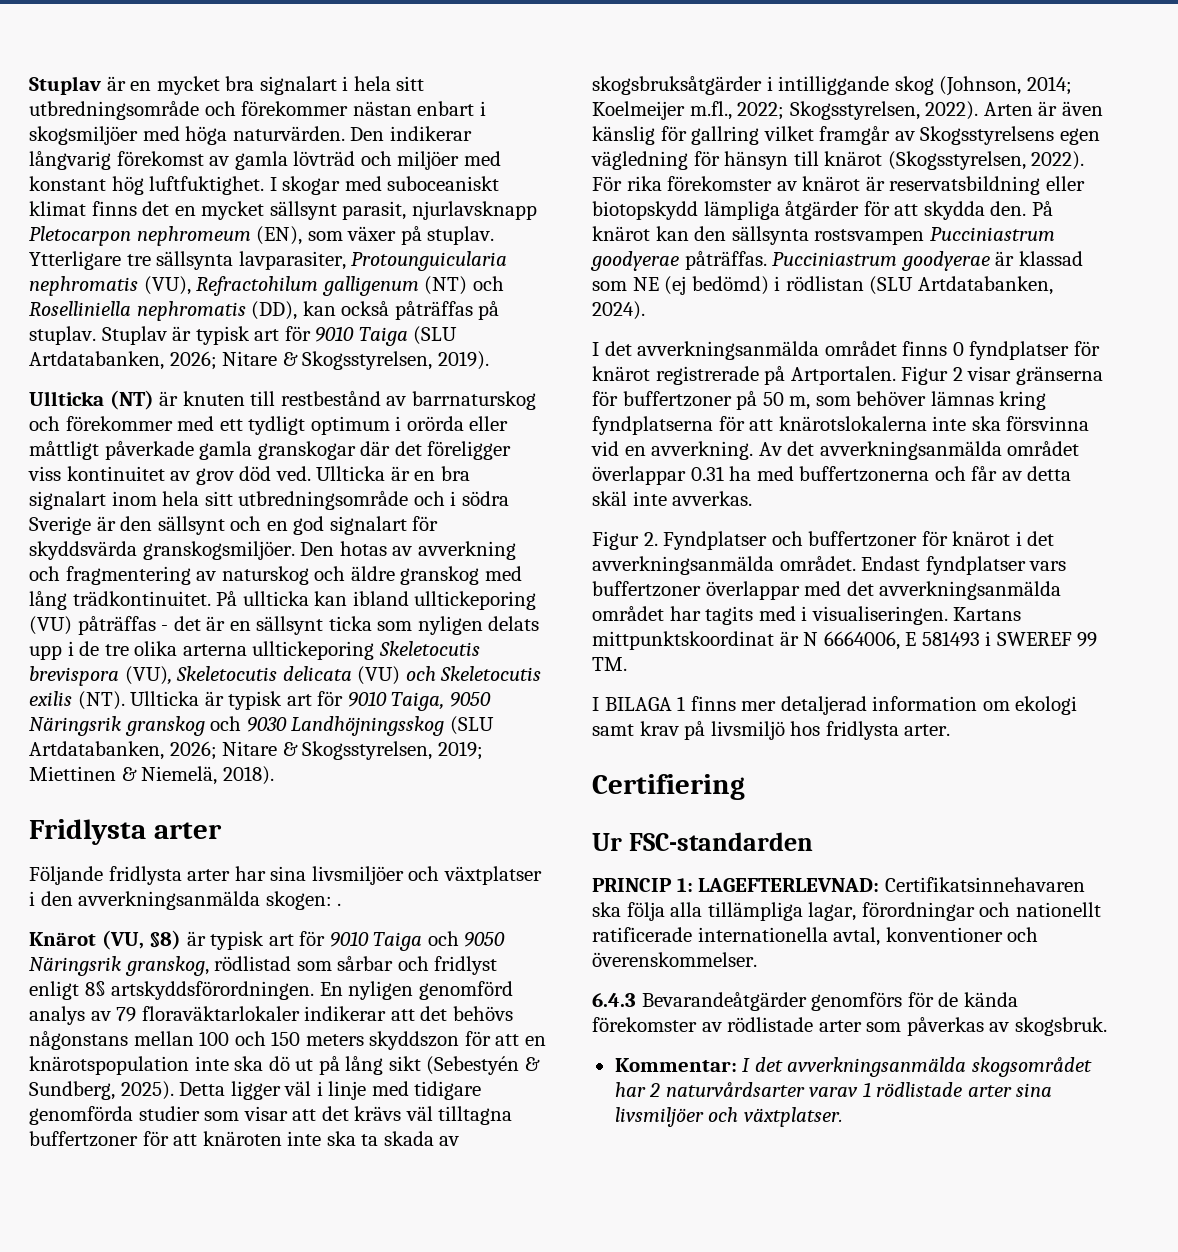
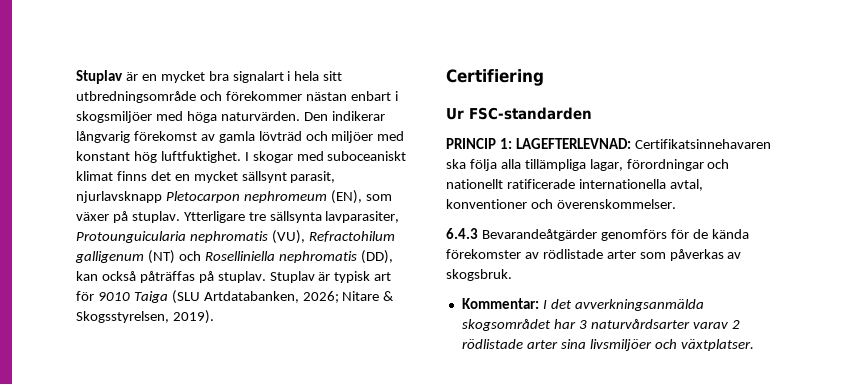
- Ullticka (NT) är knuten till restbestånd av barrnaturskog och förekommer med ett tydligt optimum i orörda eller måttligt påverkade gamla granskogar där det föreligger viss kontinuitet av grov död ved. Ullticka är en bra signalart inom hela sitt utbredningsområde och i södra Sverige är den sällsynt och en god signalart för skyddsvärda granskogsmiljöer. Den hotas av avverkning och fragmentering av naturskog och äldre granskog med lång trädkontinuitet. På ullticka kan ibland ulltickeporing (VU) påträffas - det är en sällsynt ticka som nyligen delats upp i de tre olika arterna ulltickeporing Skeletocutis brevispora (VU), Skeletocutis delicata (VU) och Skeletocutis exilis (NT). Ullticka är typisk art för 9010 Taiga, 9050 Näringsrik granskog och 9030 Landhöjningsskog (SLU Artdatabanken, 2026; Nitare & Skogsstyrelsen, 2019; Miettinen & Niemelä, 2018).
- Fridlysta arter
- Följande fridlysta arter har sina livsmiljöer och växtplatser i den avverkningsanmälda skogen: .
- Knärot (VU, §8) är typisk art för 9010 Taiga och 9050 Näringsrik granskog, rödlistad som sårbar och fridlyst enligt 8§ artskyddsförordningen. En nyligen genomförd analys av 79 floraväktarlokaler indikerar att det behövs någonstans mellan 100 och 150 meters skyddszon för att en knärotspopulation inte ska dö ut på lång sikt (Sebestyén & Sundberg, 2025). Detta ligger väl i linje med tidigare genomförda studier som visar att det krävs väl tilltagna buffertzoner för att knäroten inte ska ta skada av skogsbruksåtgärder i intilliggande skog (Johnson, 2014; Koelmeijer m.fl., 2022; Skogsstyrelsen, 2022). Arten är även känslig för gallring vilket framgår av Skogsstyrelsens egen vägledning för hänsyn till knärot (Skogsstyrelsen, 2022). För rika förekomster av knärot är reservatsbildning eller biotopskydd lämpliga åtgärder för att skydda den. På knärot kan den sällsynta rostsvampen Pucciniastrum goodyerae påträffas. Pucciniastrum goodyerae är klassad som NE (ej bedömd) i rödlistan (SLU Artdatabanken, 2024).
- I det avverkningsanmälda området finns 0 fyndplatser för knärot registrerade på Artportalen. Figur 2 visar gränserna för buffertzoner på 50 m, som behöver lämnas kring fyndplatserna för att knärotslokalerna inte ska försvinna vid en avverkning. Av det avverkningsanmälda området överlappar 0.31 ha med buffertzonerna och får av detta skäl inte avverkas.
- Figur 2. Fyndplatser och buffertzoner för knärot i det avverkningsanmälda området. Endast fyndplatser vars buffertzoner överlappar med det avverkningsanmälda området har tagits med i visualiseringen. Kartans mittpunktskoordinat är N 6664006, E 581493 i SWEREF 99 TM.
- I BILAGA 1 finns mer detaljerad information om ekologi samt krav på livsmiljö hos fridlysta arter.
- Kommentar: I det avverkningsanmälda skogsområdet har 2 naturvårdsarter varav 1 rödlistade arter sina livsmiljöer och växtplatser.
+ Kommentar: I det avverkningsanmälda skogsområdet har 3 naturvårdsarter varav 2 rödlistade arter sina livsmiljöer och växtplatser.

